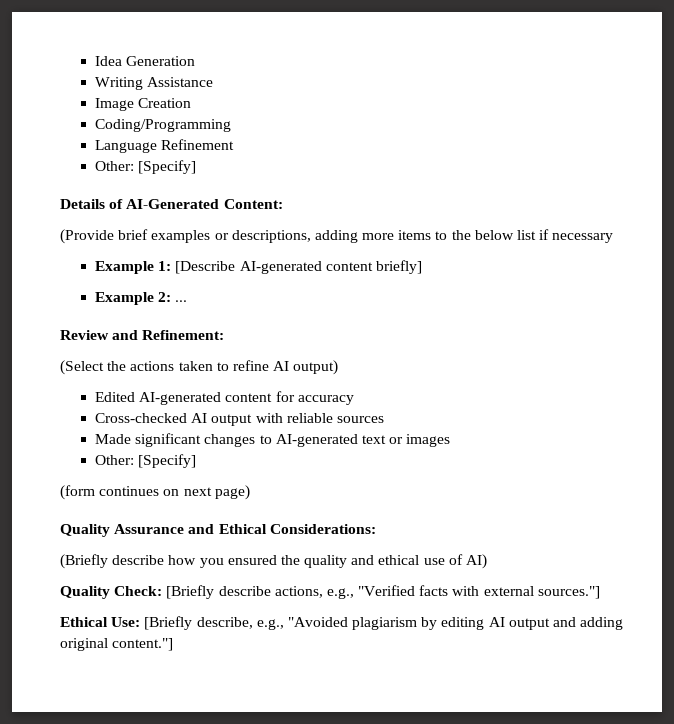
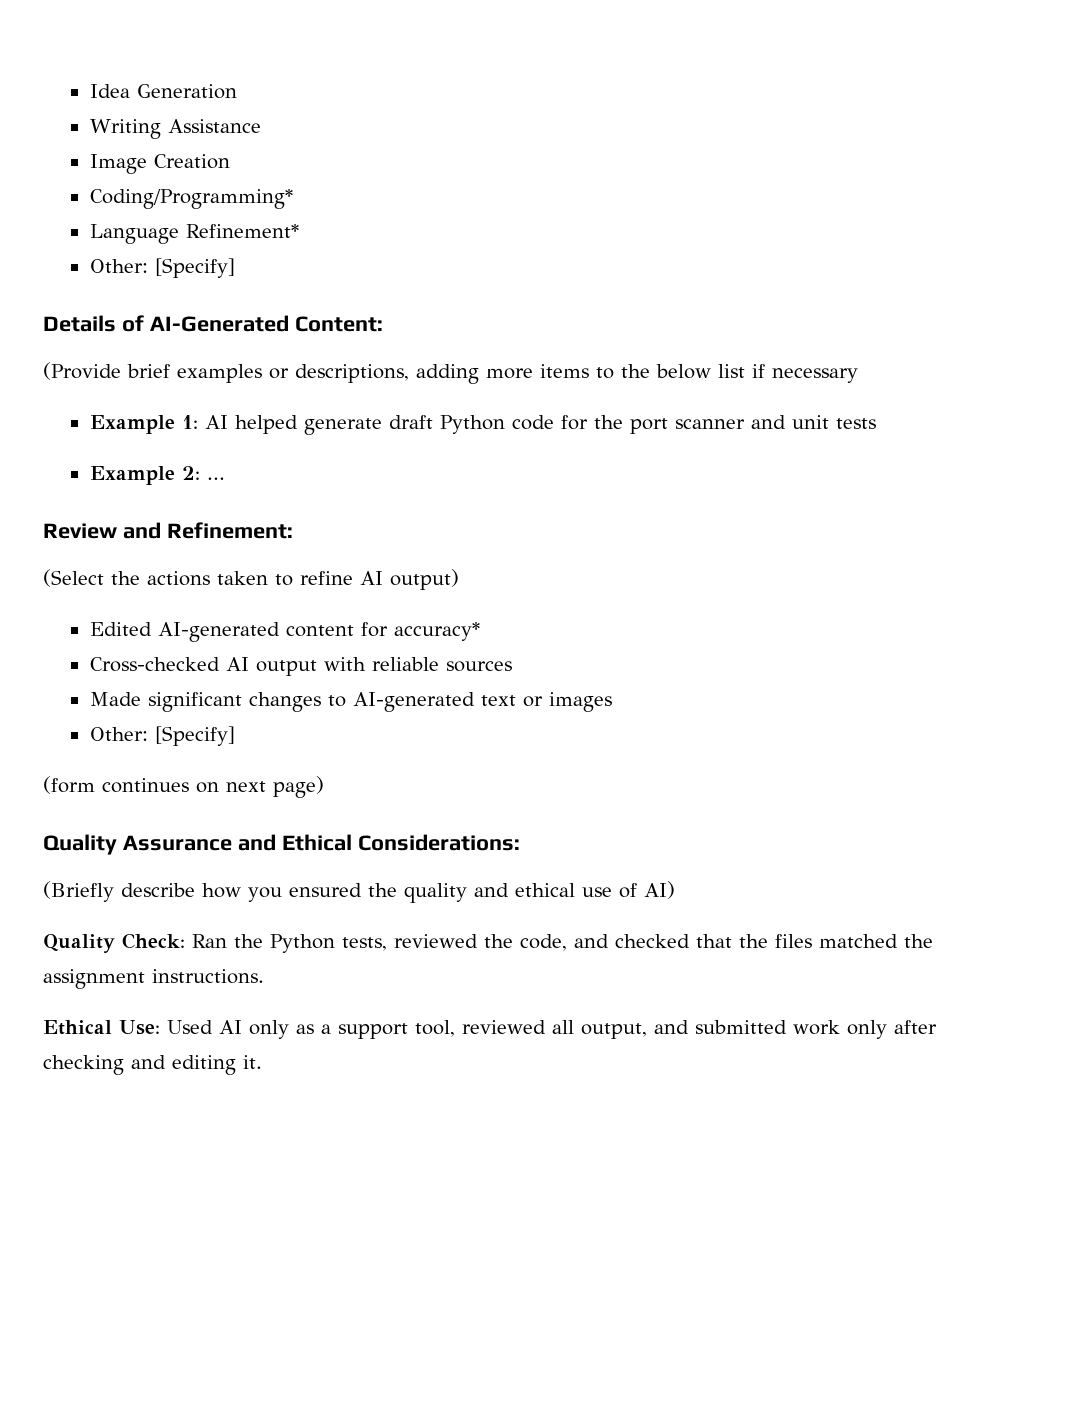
- Coding/Programming
+ Coding/Programming*
- Language Refinement
+ Language Refinement*
- Example 1: [Describe AI-generated content briefly]
+ Example 1: AI helped generate draft Python code for the port scanner and unit tests
- Edited AI-generated content for accuracy
+ Edited AI-generated content for accuracy*
- Quality Check: [Briefly describe actions, e.g., "Verified facts with external sources."]
- Ethical Use: [Briefly describe, e.g., "Avoided plagiarism by editing AI output and adding original content."]
+ Quality Check: Ran the Python tests, reviewed the code, and checked that the files matched the assignment instructions.
+ Ethical Use: Used AI only as a support tool, reviewed all output, and submitted work only after checking and editing it.

